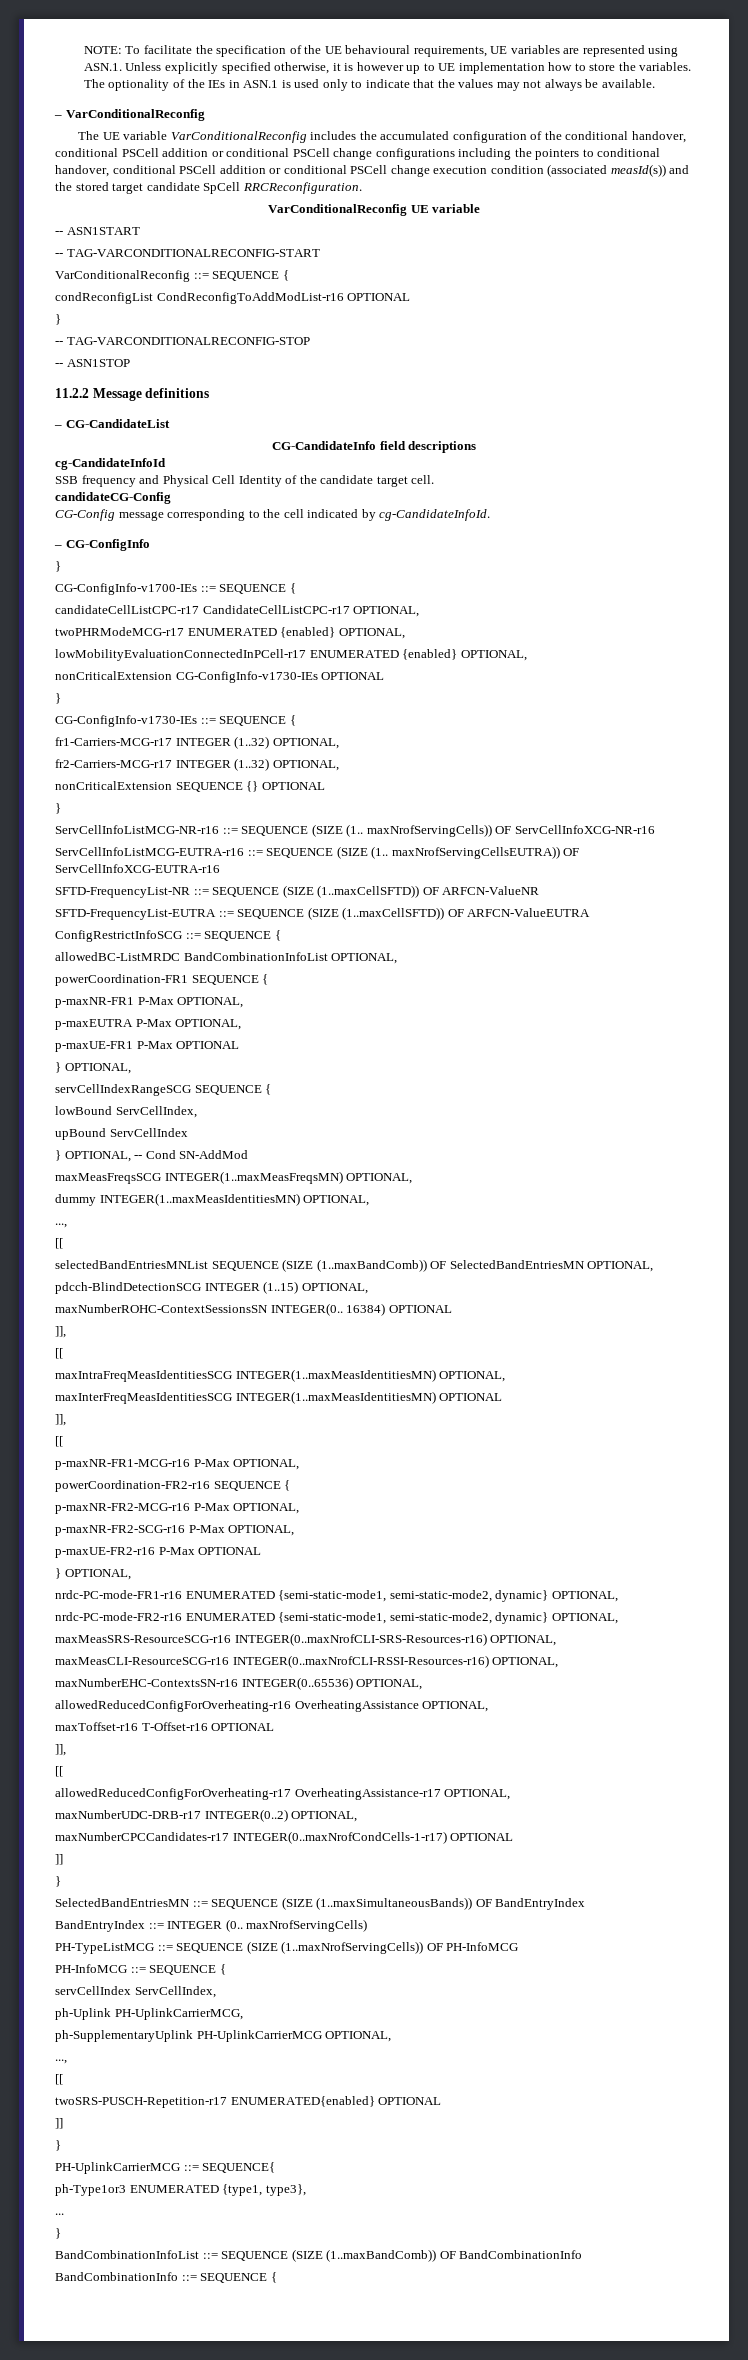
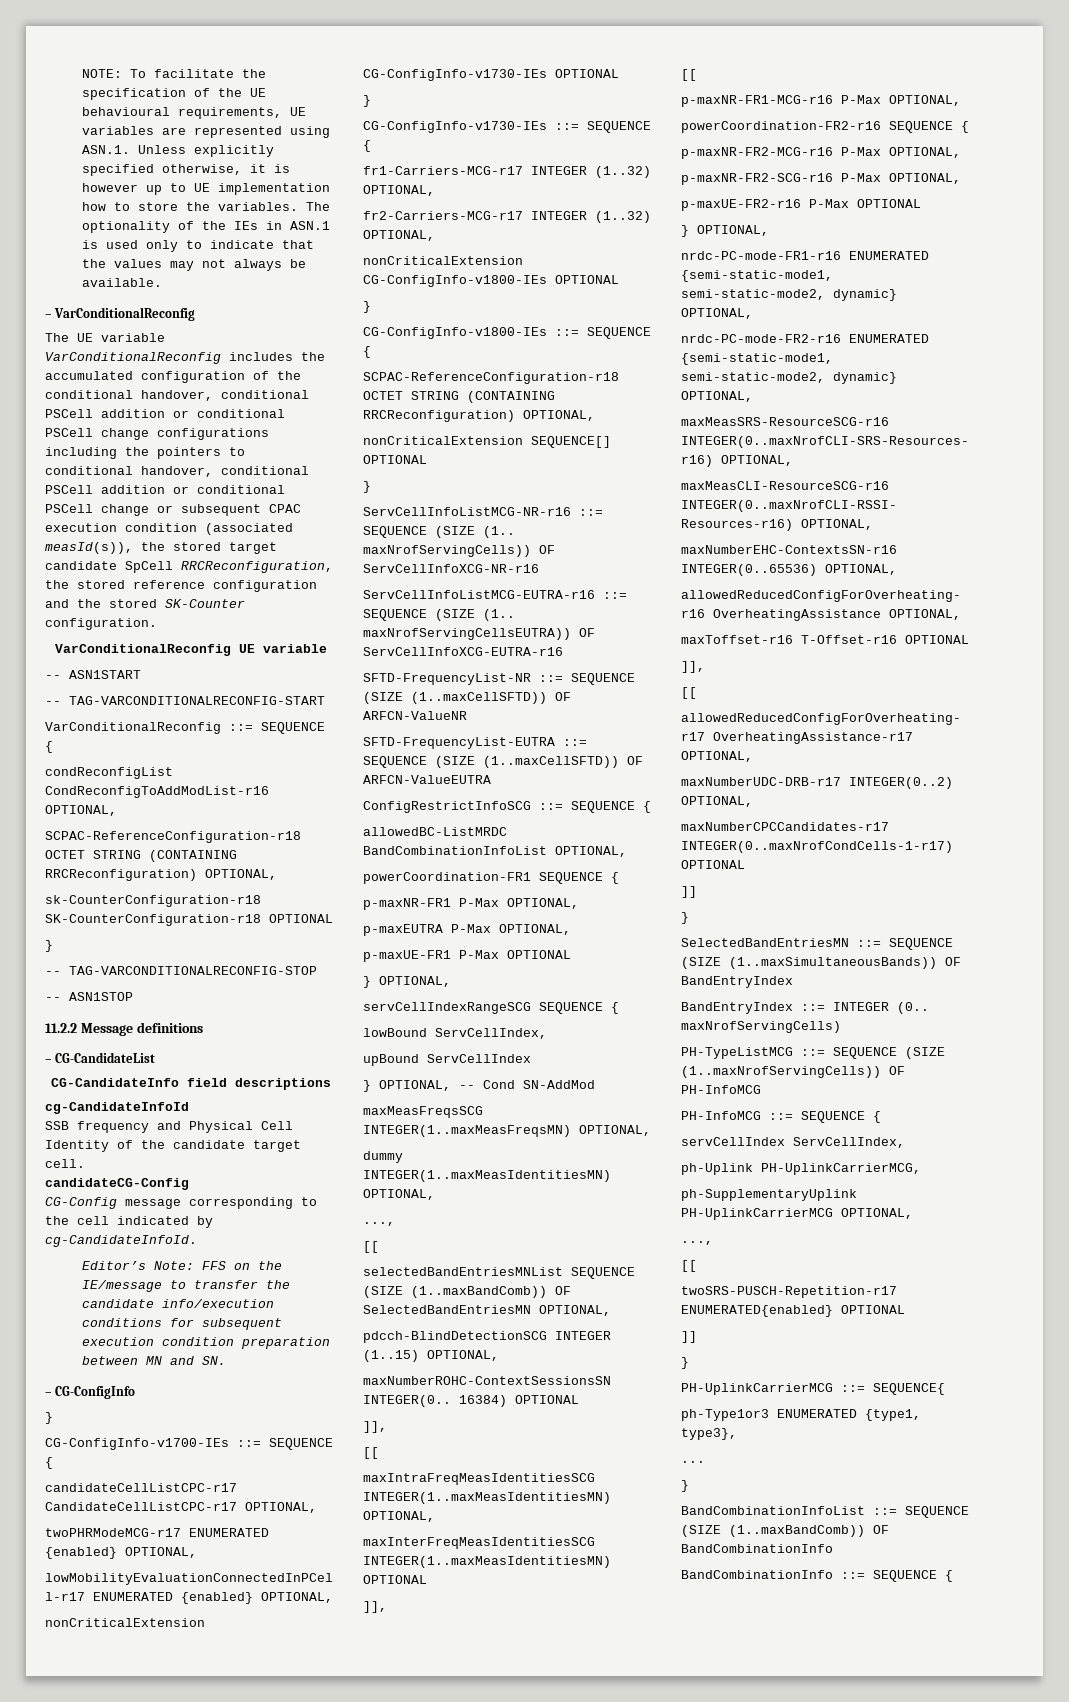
- The UE variable VarConditionalReconfig includes the accumulated configuration of the conditional handover, conditional PSCell addition or conditional PSCell change configurations including the pointers to conditional handover, conditional PSCell addition or conditional PSCell change execution condition (associated measId(s)) and the stored target candidate SpCell RRCReconfiguration.
+ The UE variable VarConditionalReconfig includes the accumulated configuration of the conditional handover, conditional PSCell addition or conditional PSCell change configurations including the pointers to conditional handover, conditional PSCell addition or conditional PSCell change or subsequent CPAC execution condition (associated measId(s)), the stored target candidate SpCell RRCReconfiguration, the stored reference configuration and the stored SK-Counter configuration.
- condReconfigList CondReconfigToAddModList-r16 OPTIONAL
+ condReconfigList CondReconfigToAddModList-r16 OPTIONAL,
+ SCPAC-ReferenceConfiguration-r18 OCTET STRING (CONTAINING RRCReconfiguration) OPTIONAL,
+ sk-CounterConfiguration-r18 SK-CounterConfiguration-r18 OPTIONAL
+ Editor’s Note: FFS on the IE/message to transfer the candidate info/execution conditions for subsequent execution condition preparation between MN and SN.
- nonCriticalExtension SEQUENCE {} OPTIONAL
+ nonCriticalExtension CG-ConfigInfo-v1800-IEs OPTIONAL
+ }
+ CG-ConfigInfo-v1800-IEs ::= SEQUENCE {
+ SCPAC-ReferenceConfiguration-r18 OCTET STRING (CONTAINING RRCReconfiguration) OPTIONAL,
+ nonCriticalExtension SEQUENCE[] OPTIONAL

